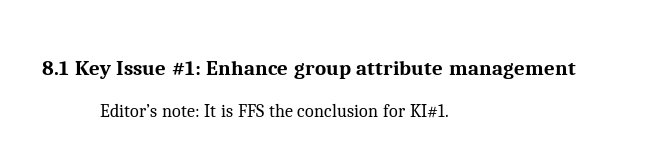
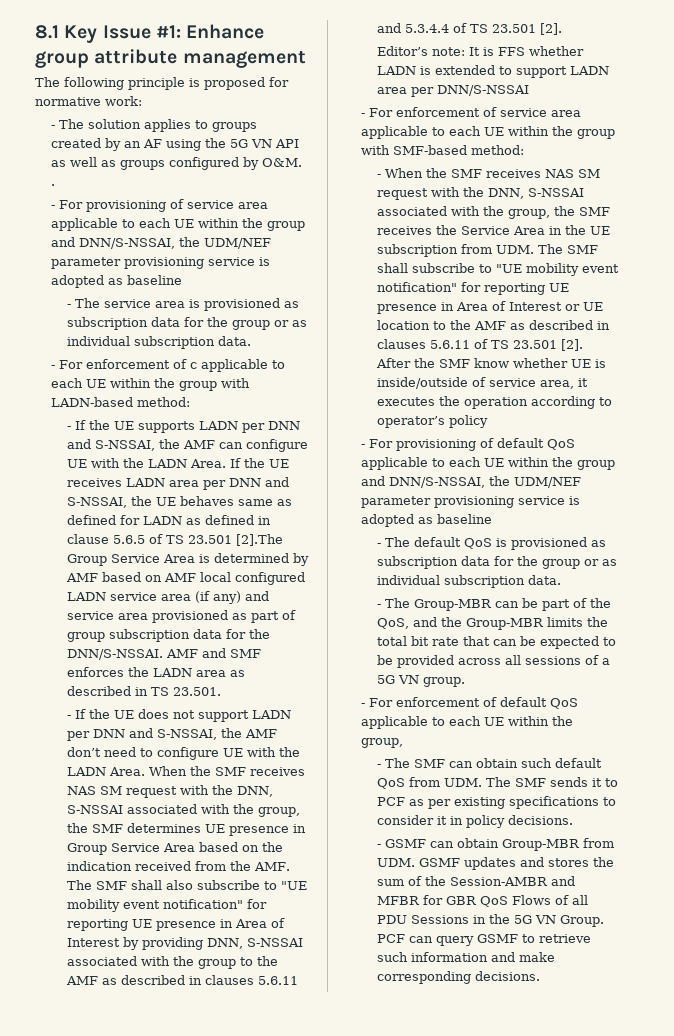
+ The following principle is proposed for normative work:
+ - The solution applies to groups created by an AF using the 5G VN API as well as groups configured by O&M. .
+ - For provisioning of service area applicable to each UE within the group and DNN/S-NSSAI, the UDM/NEF parameter provisioning service is adopted as baseline
+ - The service area is provisioned as subscription data for the group or as individual subscription data.
+ - For enforcement of c applicable to each UE within the group with LADN-based method:
+ - If the UE supports LADN per DNN and S-NSSAI, the AMF can configure UE with the LADN Area. If the UE receives LADN area per DNN and S-NSSAI, the UE behaves same as defined for LADN as defined in clause 5.6.5 of TS 23.501 [2].The Group Service Area is determined by AMF based on AMF local configured LADN service area (if any) and service area provisioned as part of group subscription data for the DNN/S-NSSAI. AMF and SMF enforces the LADN area as described in TS 23.501.
+ - If the UE does not support LADN per DNN and S-NSSAI, the AMF don’t need to configure UE with the LADN Area. When the SMF receives NAS SM request with the DNN, S-NSSAI associated with the group, the SMF determines UE presence in Group Service Area based on the indication received from the AMF. The SMF shall also subscribe to "UE mobility event notification" for reporting UE presence in Area of Interest by providing DNN, S-NSSAI associated with the group to the AMF as described in clauses 5.6.11 and 5.3.4.4 of TS 23.501 [2].
- Editor’s note: It is FFS the conclusion for KI#1.
+ Editor’s note: It is FFS whether LADN is extended to support LADN area per DNN/S-NSSAI
+ - For enforcement of service area applicable to each UE within the group with SMF-based method:
+ - When the SMF receives NAS SM request with the DNN, S-NSSAI associated with the group, the SMF receives the Service Area in the UE subscription from UDM. The SMF shall subscribe to "UE mobility event notification" for reporting UE presence in Area of Interest or UE location to the AMF as described in clauses 5.6.11 of TS 23.501 [2]. After the SMF know whether UE is inside/outside of service area, it executes the operation according to operator’s policy
+ - For provisioning of default QoS applicable to each UE within the group and DNN/S-NSSAI, the UDM/NEF parameter provisioning service is adopted as baseline
+ - The default QoS is provisioned as subscription data for the group or as individual subscription data.
+ - The Group-MBR can be part of the QoS, and the Group-MBR limits the total bit rate that can be expected to be provided across all sessions of a 5G VN group.
+ - For enforcement of default QoS applicable to each UE within the group,
+ - The SMF can obtain such default QoS from UDM. The SMF sends it to PCF as per existing specifications to consider it in policy decisions.
+ - GSMF can obtain Group-MBR from UDM. GSMF updates and stores the sum of the Session-AMBR and MFBR for GBR QoS Flows of all PDU Sessions in the 5G VN Group. PCF can query GSMF to retrieve such information and make corresponding decisions.

